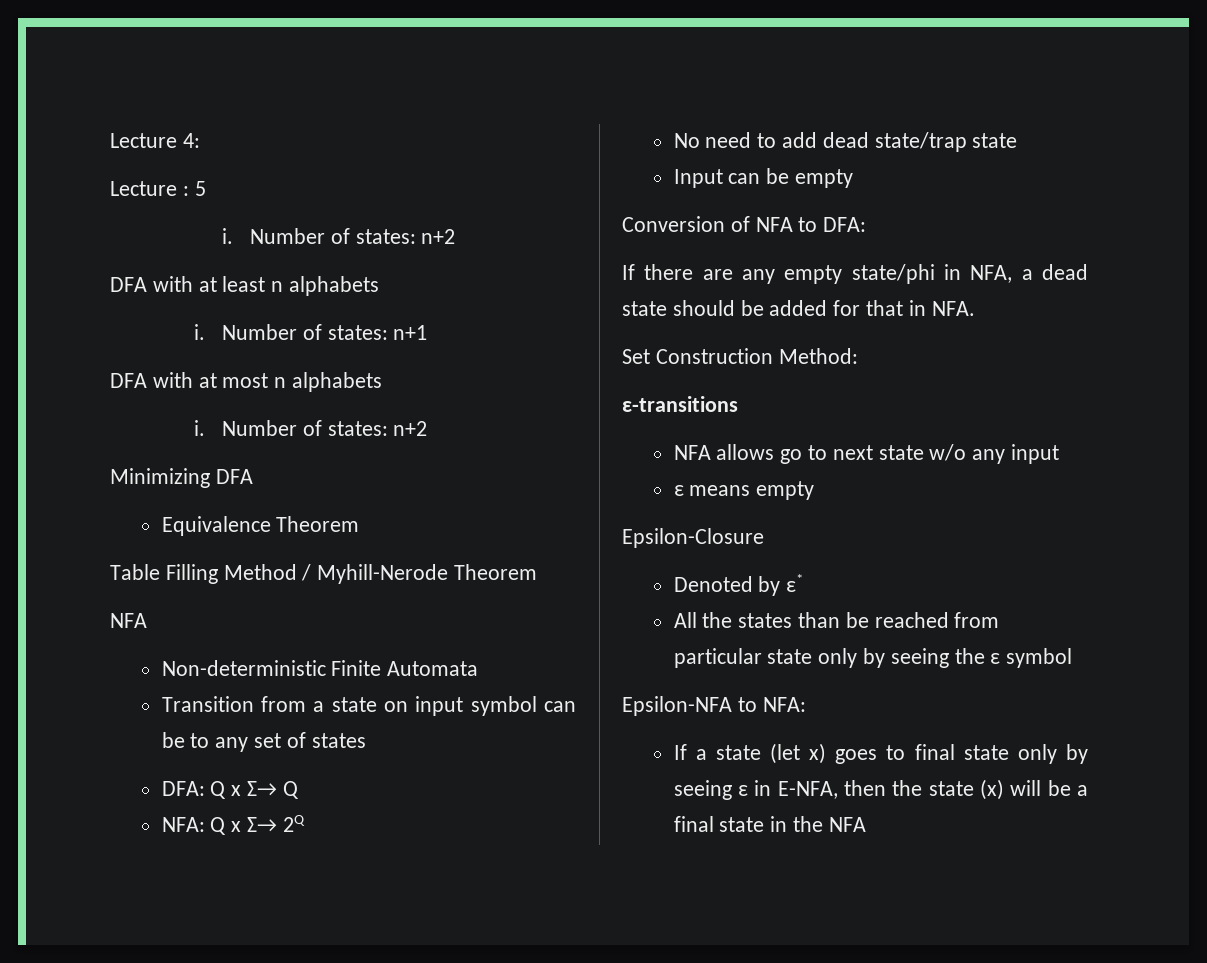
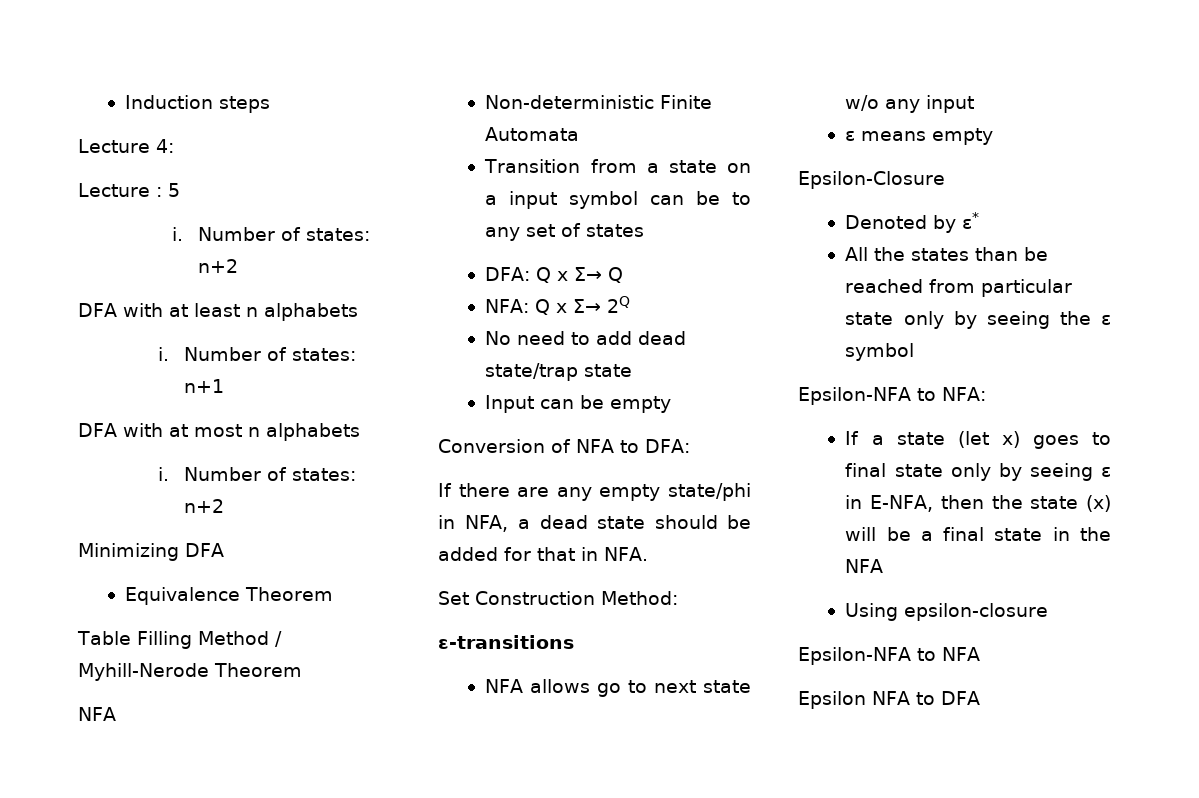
+ Induction steps
- Transition from a state on input symbol can be to any set of states
+ Transition from a state on a input symbol can be to any set of states
+ Using epsilon-closure
+ Epsilon-NFA to NFA
+ Epsilon NFA to DFA

